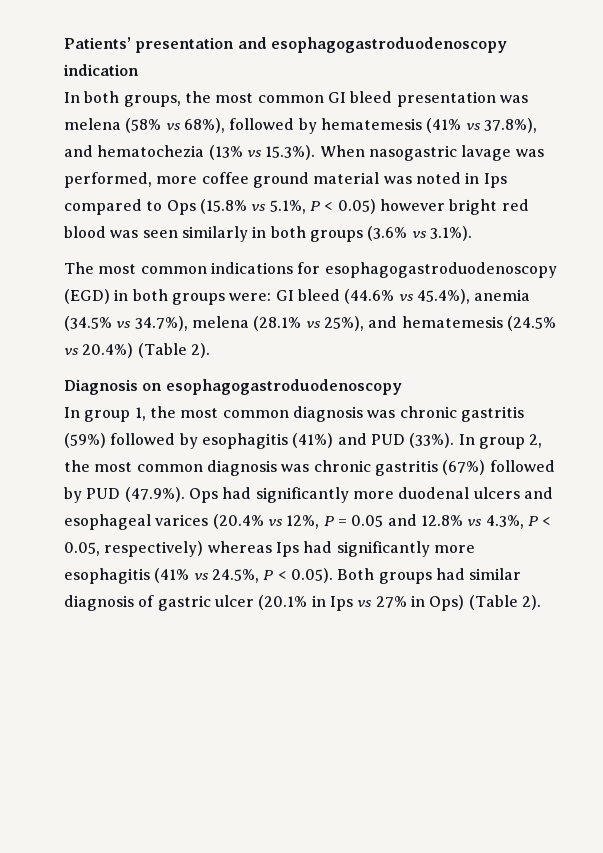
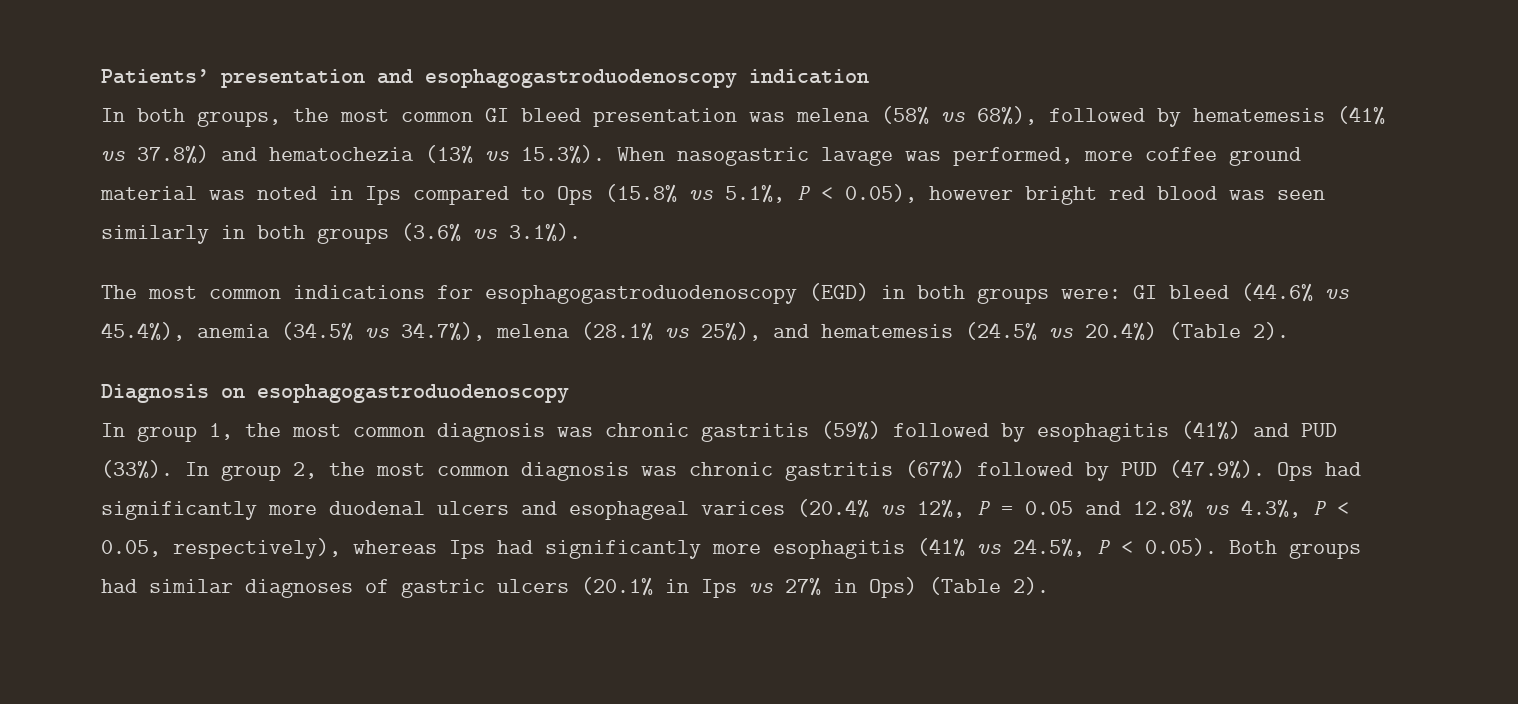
- In both groups, the most common GI bleed presentation was melena (58% vs 68%), followed by hematemesis (41% vs 37.8%), and hematochezia (13% vs 15.3%). When nasogastric lavage was performed, more coffee ground material was noted in Ips compared to Ops (15.8% vs 5.1%, P < 0.05) however bright red blood was seen similarly in both groups (3.6% vs 3.1%).
+ In both groups, the most common GI bleed presentation was melena (58% vs 68%), followed by hematemesis (41% vs 37.8%) and hematochezia (13% vs 15.3%). When nasogastric lavage was performed, more coffee ground material was noted in Ips compared to Ops (15.8% vs 5.1%, P < 0.05), however bright red blood was seen similarly in both groups (3.6% vs 3.1%).
- In group 2, the most common diagnosis was chronic gastritis (67%) followed by PUD (47.9%). Ops had significantly more duodenal ulcers and esophageal varices (20.4% vs 12%, P = 0.05 and 12.8% vs 4.3%, P < 0.05, respectively) whereas Ips had significantly more esophagitis (41% vs 24.5%, P < 0.05). Both groups had similar diagnosis of gastric ulcer (20.1% in Ips vs 27% in Ops) (Table 2).
+ In group 2, the most common diagnosis was chronic gastritis (67%) followed by PUD (47.9%). Ops had significantly more duodenal ulcers and esophageal varices (20.4% vs 12%, P = 0.05 and 12.8% vs 4.3%, P < 0.05, respectively), whereas Ips had significantly more esophagitis (41% vs 24.5%, P < 0.05). Both groups had similar diagnoses of gastric ulcers (20.1% in Ips vs 27% in Ops) (Table 2).

